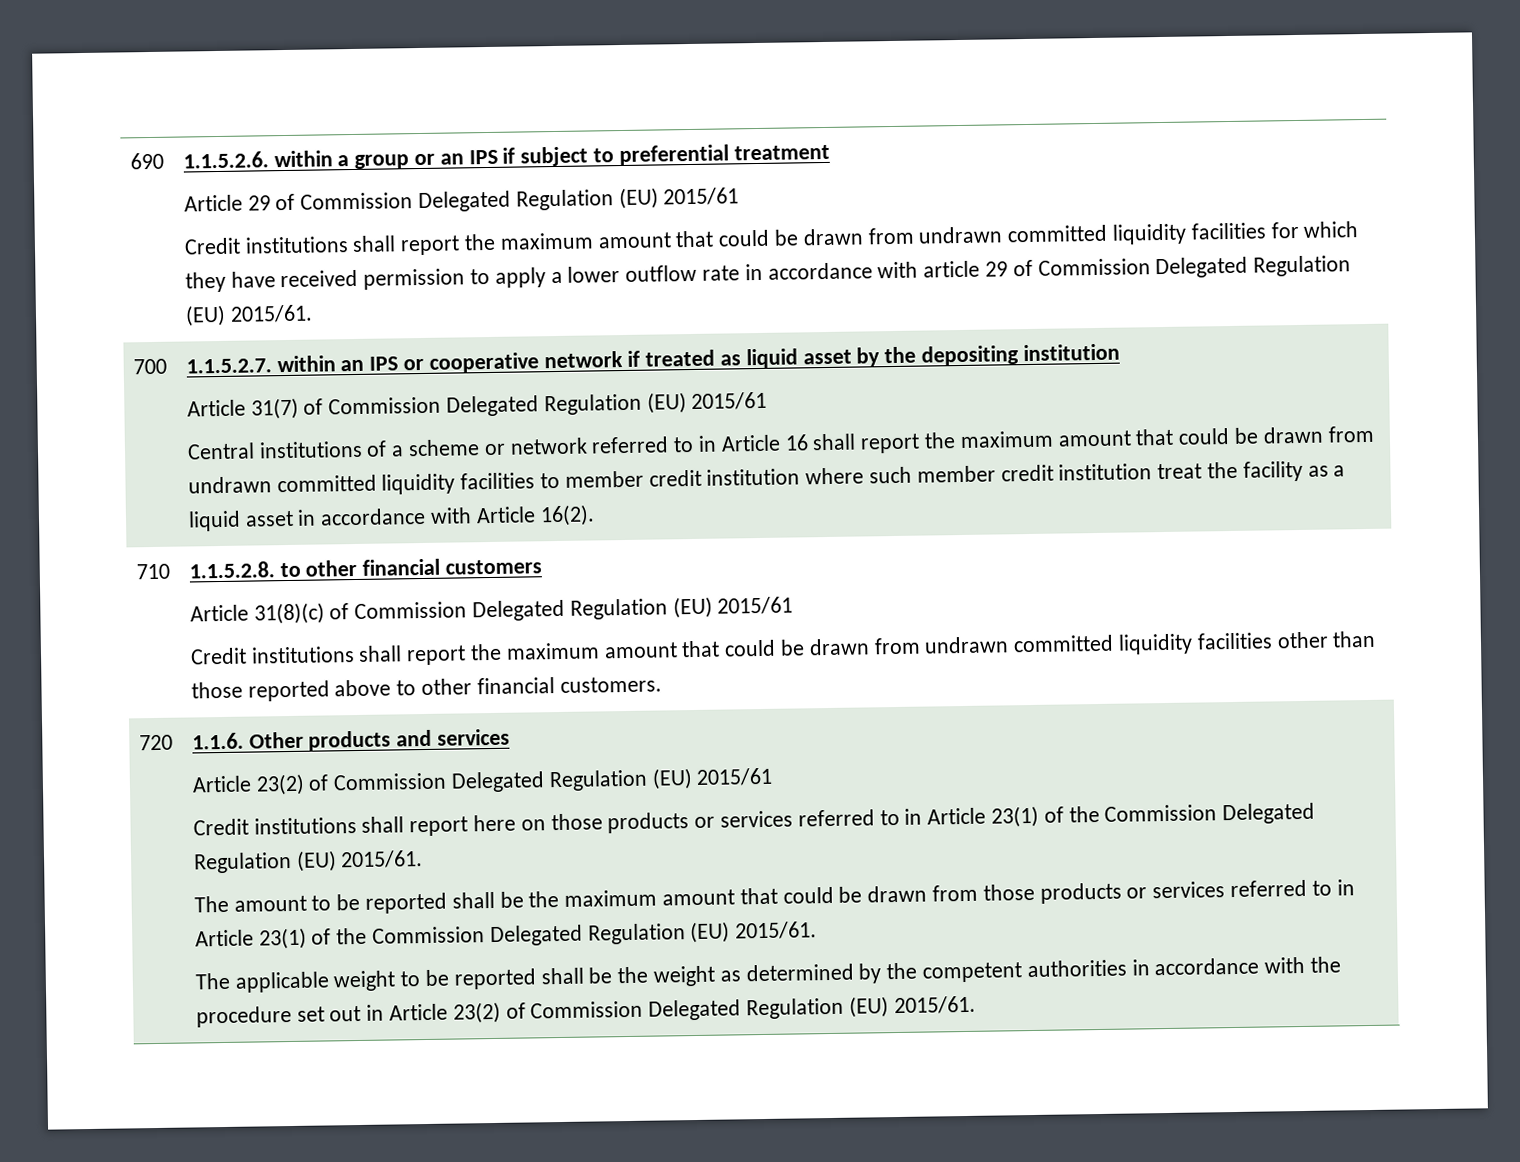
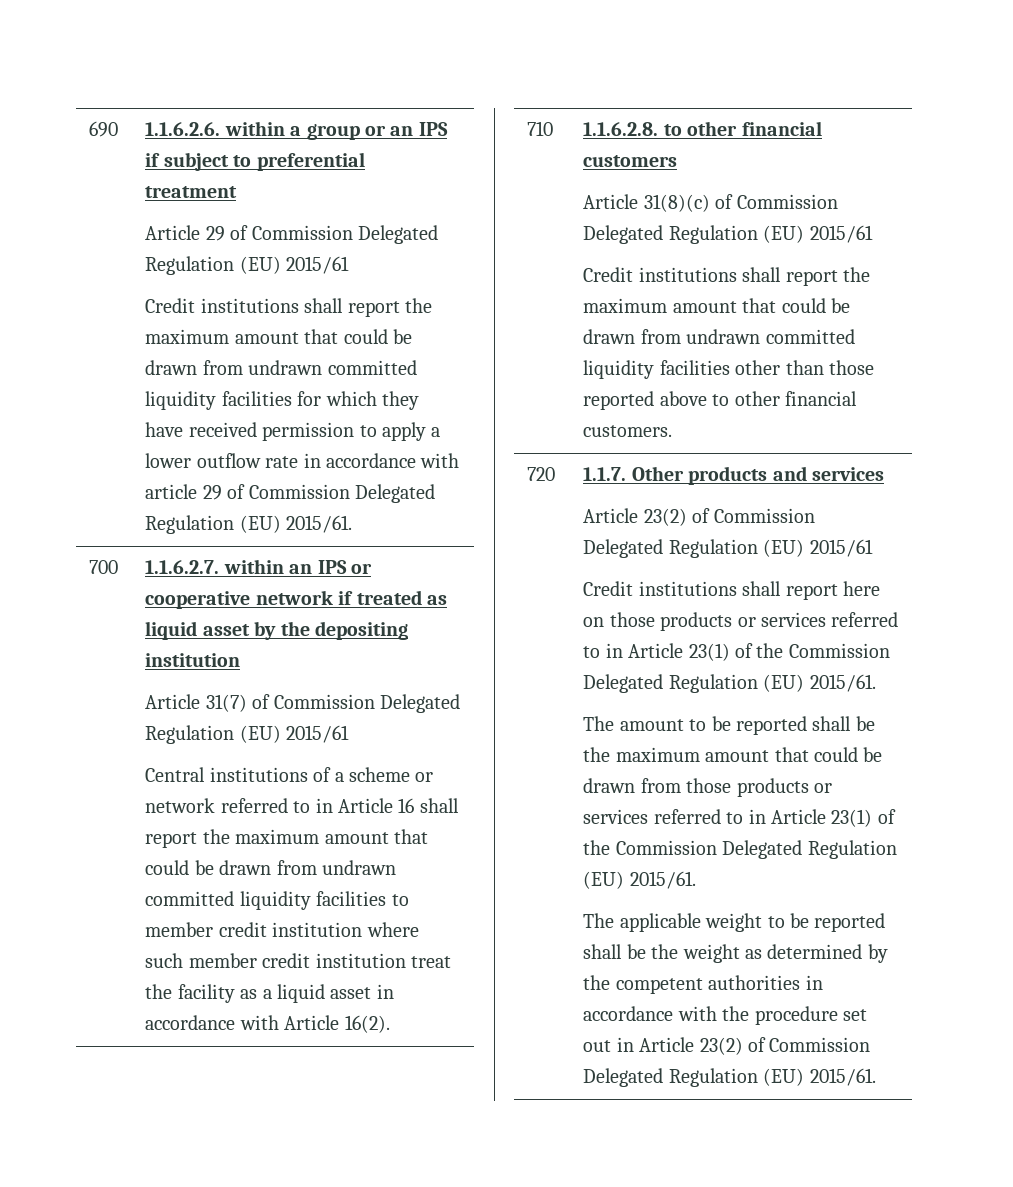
- 1.1.5.2.6. within a group or an IPS if subject to preferential treatment
+ 1.1.6.2.6. within a group or an IPS if subject to preferential treatment
- 1.1.5.2.7. within an IPS or cooperative network if treated as liquid asset by the depositing institution
+ 1.1.6.2.7. within an IPS or cooperative network if treated as liquid asset by the depositing institution
- 710 | 1.1.5.2.8. to other financial customers
+ 710 | 1.1.6.2.8. to other financial customers
- 1.1.6. Other products and services
+ 1.1.7. Other products and services

